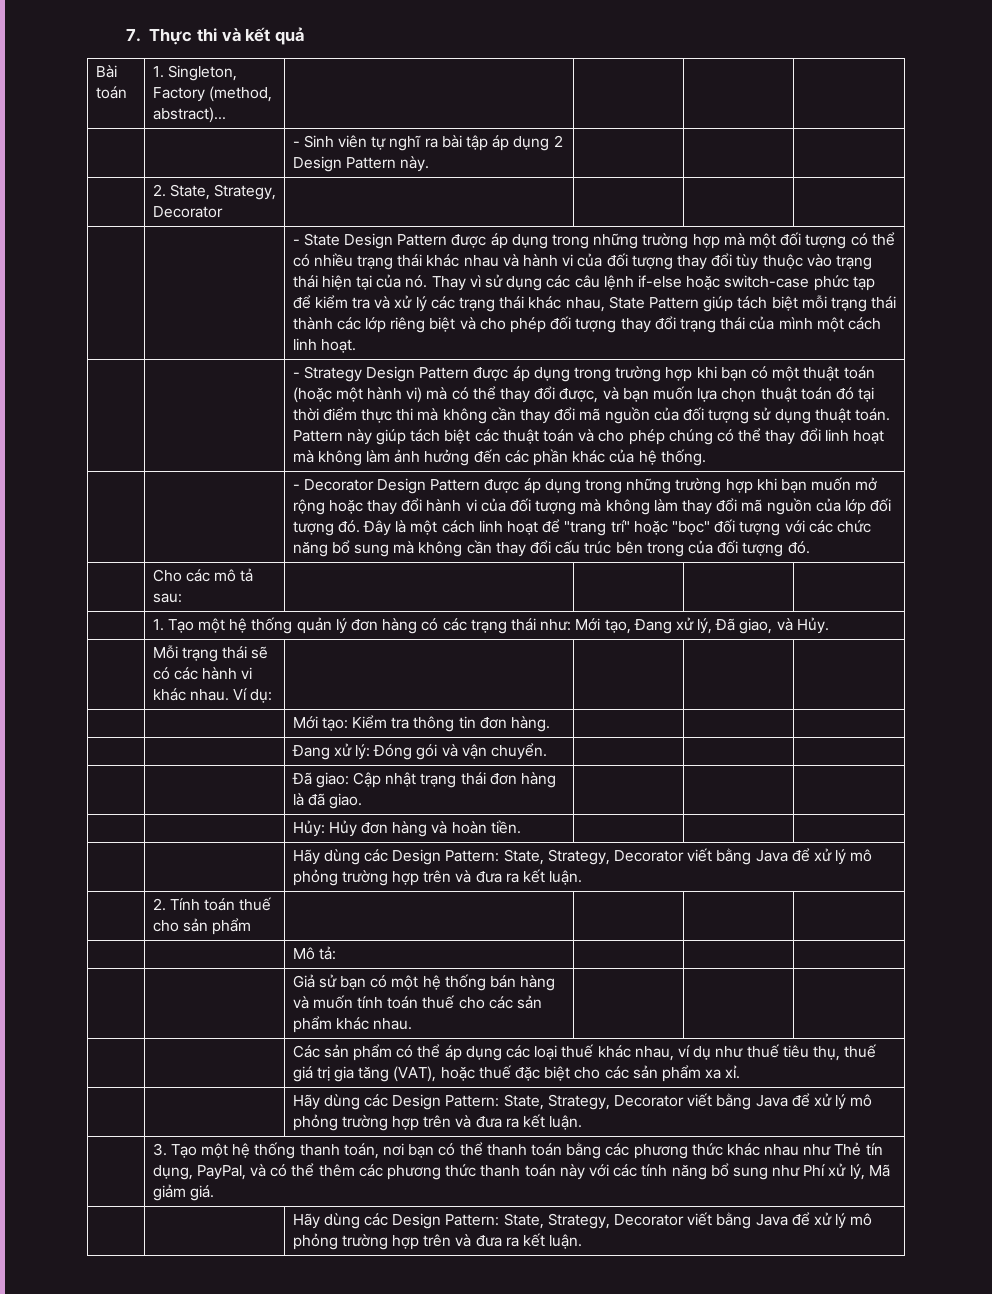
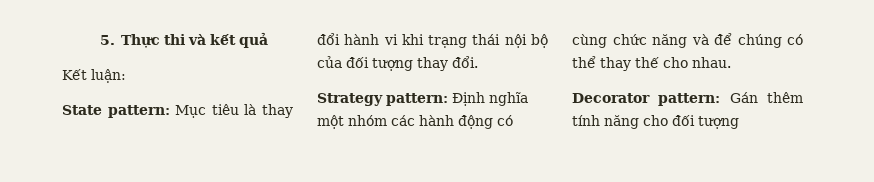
- 7. Thực thi và kết quả
+ 5. Thực thi và kết quả
- Bài toán | 1. Singleton, Factory (method, abstract)... | | | |
- | | - Sinh viên tự nghĩ ra bài tập áp dụng 2 Design Pattern này. | | |
- | 2. State, Strategy, Decorator | | | |
- | | - State Design Pattern được áp dụng trong những trường hợp mà một đối tượng có thể có nhiều trạng thái khác nhau và hành vi của đối tượng thay đổi tùy thuộc vào trạng thái hiện tại của nó. Thay vì sử dụng các câu lệnh if-else hoặc switch-case phức tạp để kiểm tra và xử lý các trạng thái khác nhau, State Pattern giúp tách biệt mỗi trạng thái thành các lớp riêng biệt và cho phép đối tượng thay đổi trạng thái của mình một cách linh hoạt.
- | | - Strategy Design Pattern được áp dụng trong trường hợp khi bạn có một thuật toán (hoặc một hành vi) mà có thể thay đổi được, và bạn muốn lựa chọn thuật toán đó tại thời điểm thực thi mà không cần thay đổi mã nguồn của đối tượng sử dụng thuật toán. Pattern này giúp tách biệt các thuật toán và cho phép chúng có thể thay đổi linh hoạt mà không làm ảnh hưởng đến các phần khác của hệ thống.
- | | - Decorator Design Pattern được áp dụng trong những trường hợp khi bạn muốn mở rộng hoặc thay đổi hành vi của đối tượng mà không làm thay đổi mã nguồn của lớp đối tượng đó. Đây là một cách linh hoạt để "trang trí" hoặc "bọc" đối tượng với các chức năng bổ sung mà không cần thay đổi cấu trúc bên trong của đối tượng đó.
- | Cho các mô tả sau: | | | |
- | 1. Tạo một hệ thống quản lý đơn hàng có các trạng thái như: Mới tạo, Đang xử lý, Đã giao, và Hủy.
- | Mỗi trạng thái sẽ có các hành vi khác nhau. Ví dụ: | | | |
- | | Mới tạo: Kiểm tra thông tin đơn hàng. | | |
- | | Đang xử lý: Đóng gói và vận chuyển. | | |
- | | Đã giao: Cập nhật trạng thái đơn hàng là đã giao. | | |
- | | Hủy: Hủy đơn hàng và hoàn tiền. | | |
- | | Hãy dùng các Design Pattern: State, Strategy, Decorator viết bằng Java để xử lý mô phỏng trường hợp trên và đưa ra kết luận.
- | 2. Tính toán thuế cho sản phẩm | | | |
- | | Mô tả: | | |
- | | Giả sử bạn có một hệ thống bán hàng và muốn tính toán thuế cho các sản phẩm khác nhau. | | |
- | | Các sản phẩm có thể áp dụng các loại thuế khác nhau, ví dụ như thuế tiêu thụ, thuế giá trị gia tăng (VAT), hoặc thuế đặc biệt cho các sản phẩm xa xỉ.
- | | Hãy dùng các Design Pattern: State, Strategy, Decorator viết bằng Java để xử lý mô phỏng trường hợp trên và đưa ra kết luận.
- | 3. Tạo một hệ thống thanh toán, nơi bạn có thể thanh toán bằng các phương thức khác nhau như Thẻ tín dụng, PayPal, và có thể thêm các phương thức thanh toán này với các tính năng bổ sung như Phí xử lý, Mã giảm giá.
- | | Hãy dùng các Design Pattern: State, Strategy, Decorator viết bằng Java để xử lý mô phỏng trường hợp trên và đưa ra kết luận.
+ Kết luận:
+ State pattern: Mục tiêu là thay đổi hành vi khi trạng thái nội bộ của đối tượng thay đổi.
+ Strategy pattern: Định nghĩa một nhóm các hành động có cùng chức năng và để chúng có thể thay thế cho nhau.
+ Decorator pattern: Gán thêm tính năng cho đối tượng

